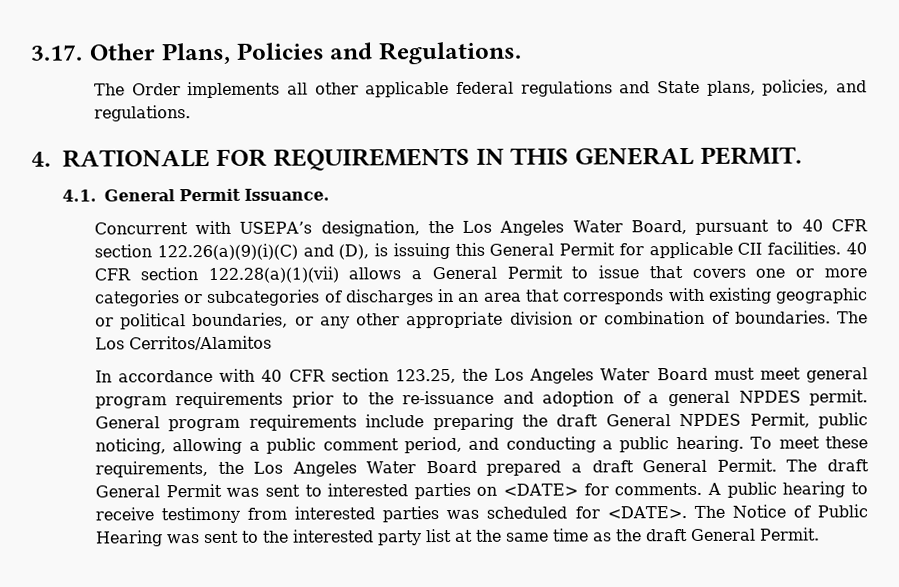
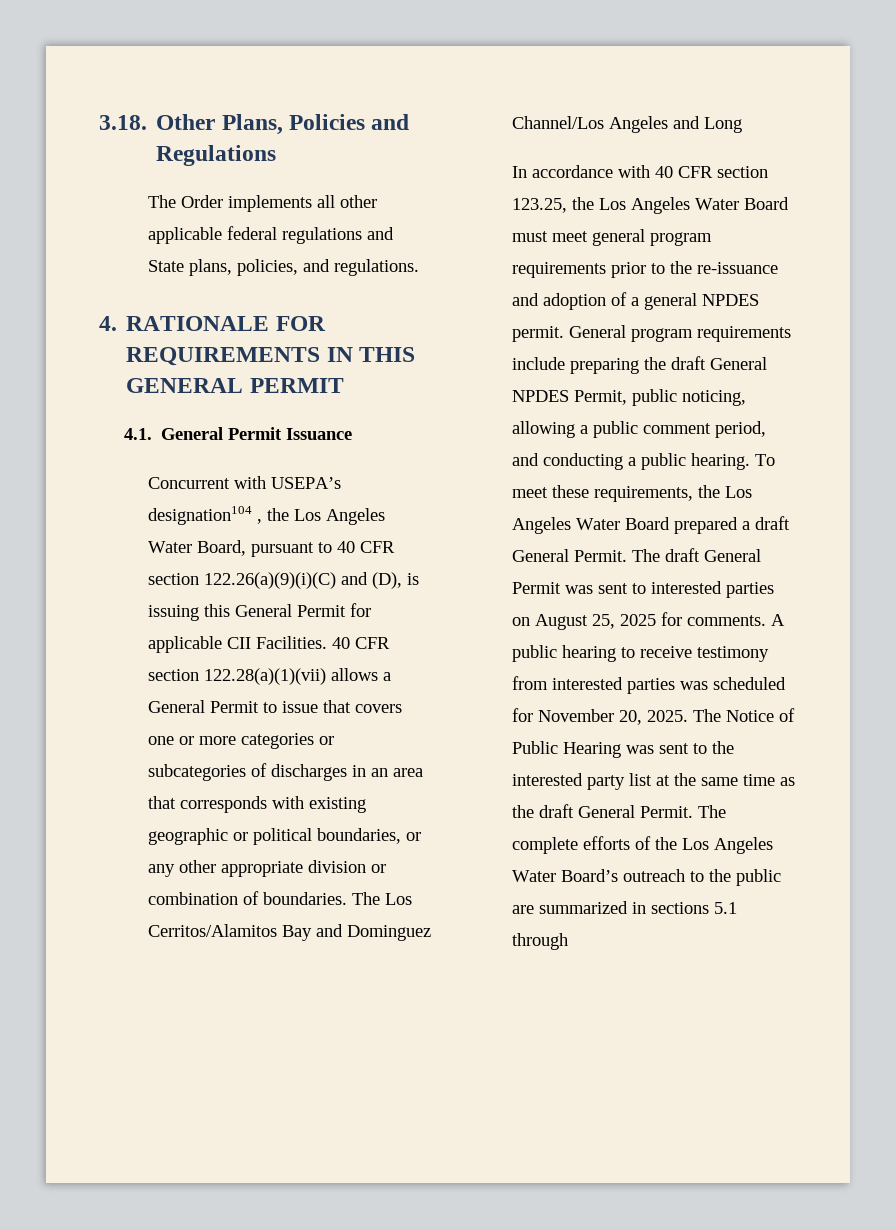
- 3.17. Other Plans, Policies and Regulations.
+ 3.18. Other Plans, Policies and Regulations
- 4. RATIONALE FOR REQUIREMENTS IN THIS GENERAL PERMIT.
+ 4. RATIONALE FOR REQUIREMENTS IN THIS GENERAL PERMIT
- 4.1. General Permit Issuance.
+ 4.1. General Permit Issuance
- Concurrent with USEPA’s designation, the Los Angeles Water Board, pursuant to 40 CFR section 122.26(a)(9)(i)(C) and (D), is issuing this General Permit for applicable CII facilities.
+ Concurrent with USEPA’s designation104 , the Los Angeles Water Board, pursuant to 40 CFR section 122.26(a)(9)(i)(C) and (D), is issuing this General Permit for applicable CII Facilities.
- The Los Cerritos/Alamitos
+ The Los Cerritos/Alamitos Bay and Dominguez Channel/Los Angeles and Long
- The draft General Permit was sent to interested parties on <DATE> for comments.
+ The draft General Permit was sent to interested parties on August 25, 2025 for comments.
- A public hearing to receive testimony from interested parties was scheduled for <DATE>.
+ A public hearing to receive testimony from interested parties was scheduled for November 20, 2025.
+ The complete efforts of the Los Angeles Water Board’s outreach to the public are summarized in sections 5.1 through

